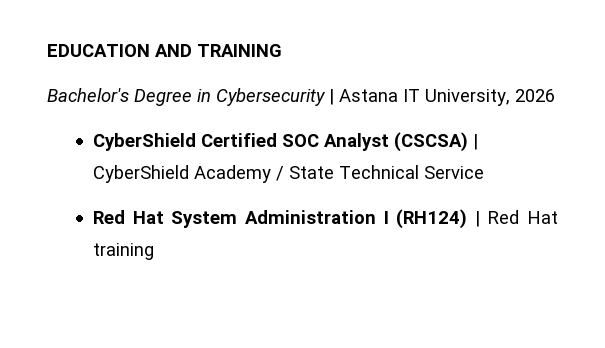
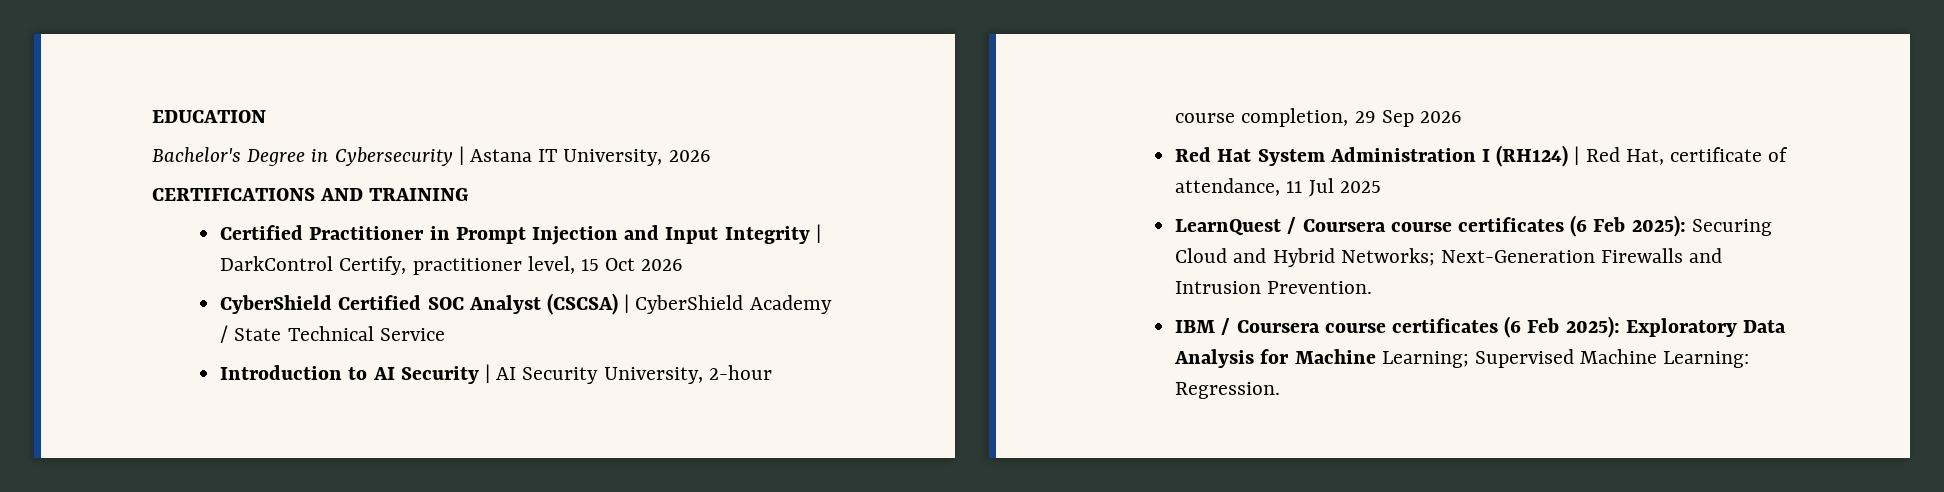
- EDUCATION AND TRAINING
+ EDUCATION
+ CERTIFICATIONS AND TRAINING
+ Certified Practitioner in Prompt Injection and Input Integrity | DarkControl Certify, practitioner level, 15 Oct 2026
+ Introduction to AI Security | AI Security University, 2-hour course completion, 29 Sep 2026
- Red Hat System Administration I (RH124) | Red Hat training
+ Red Hat System Administration I (RH124) | Red Hat, certificate of attendance, 11 Jul 2025
+ LearnQuest / Coursera course certificates (6 Feb 2025): Securing Cloud and Hybrid Networks; Next-Generation Firewalls and Intrusion Prevention.
+ IBM / Coursera course certificates (6 Feb 2025): Exploratory Data Analysis for Machine Learning; Supervised Machine Learning: Regression.

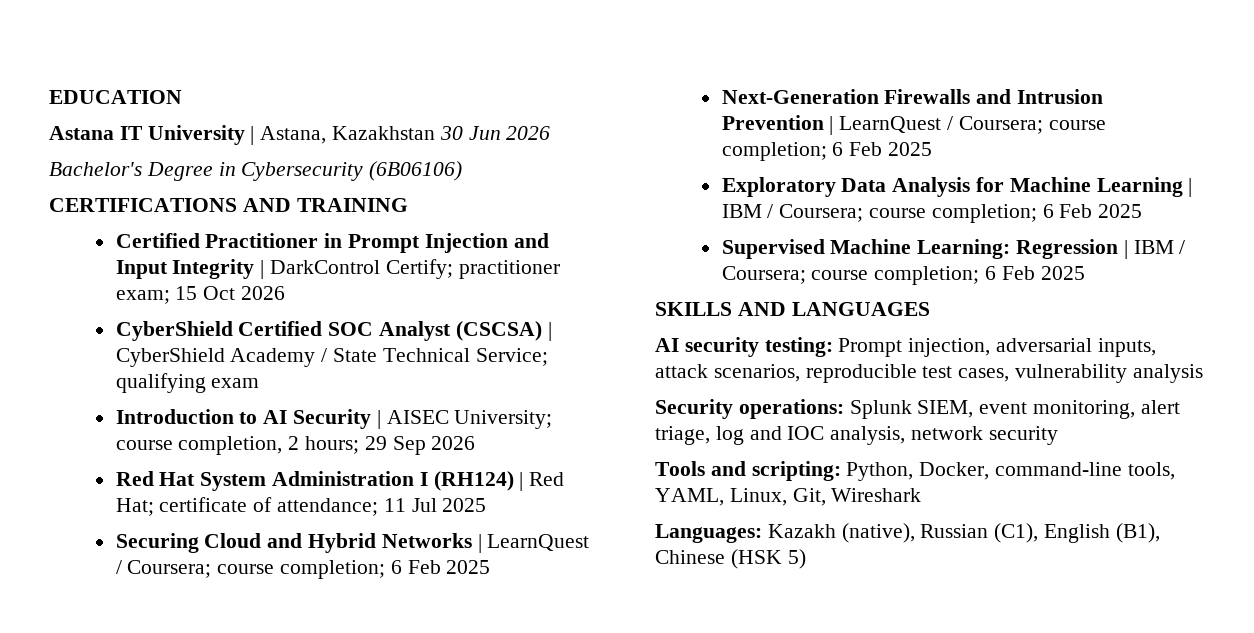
+ Astana IT University | Astana, Kazakhstan 30 Jun 2026
- Bachelor's Degree in Cybersecurity | Astana IT University, 2026
+ Bachelor's Degree in Cybersecurity (6B06106)
- Certified Practitioner in Prompt Injection and Input Integrity | DarkControl Certify, practitioner level, 15 Oct 2026
+ Certified Practitioner in Prompt Injection and Input Integrity | DarkControl Certify; practitioner exam; 15 Oct 2026
- CyberShield Certified SOC Analyst (CSCSA) | CyberShield Academy / State Technical Service
+ CyberShield Certified SOC Analyst (CSCSA) | CyberShield Academy / State Technical Service; qualifying exam
- Introduction to AI Security | AI Security University, 2-hour course completion, 29 Sep 2026
+ Introduction to AI Security | AISEC University; course completion, 2 hours; 29 Sep 2026
- Red Hat System Administration I (RH124) | Red Hat, certificate of attendance, 11 Jul 2025
+ Red Hat System Administration I (RH124) | Red Hat; certificate of attendance; 11 Jul 2025
- LearnQuest / Coursera course certificates (6 Feb 2025): Securing Cloud and Hybrid Networks; Next-Generation Firewalls and Intrusion Prevention.
- IBM / Coursera course certificates (6 Feb 2025): Exploratory Data Analysis for Machine Learning; Supervised Machine Learning: Regression.
+ Securing Cloud and Hybrid Networks | LearnQuest / Coursera; course completion; 6 Feb 2025
+ Next-Generation Firewalls and Intrusion Prevention | LearnQuest / Coursera; course completion; 6 Feb 2025
+ Exploratory Data Analysis for Machine Learning | IBM / Coursera; course completion; 6 Feb 2025
+ Supervised Machine Learning: Regression | IBM / Coursera; course completion; 6 Feb 2025
+ SKILLS AND LANGUAGES
+ AI security testing: Prompt injection, adversarial inputs, attack scenarios, reproducible test cases, vulnerability analysis
+ Security operations: Splunk SIEM, event monitoring, alert triage, log and IOC analysis, network security
+ Tools and scripting: Python, Docker, command-line tools, YAML, Linux, Git, Wireshark
+ Languages: Kazakh (native), Russian (C1), English (B1), Chinese (HSK 5)

